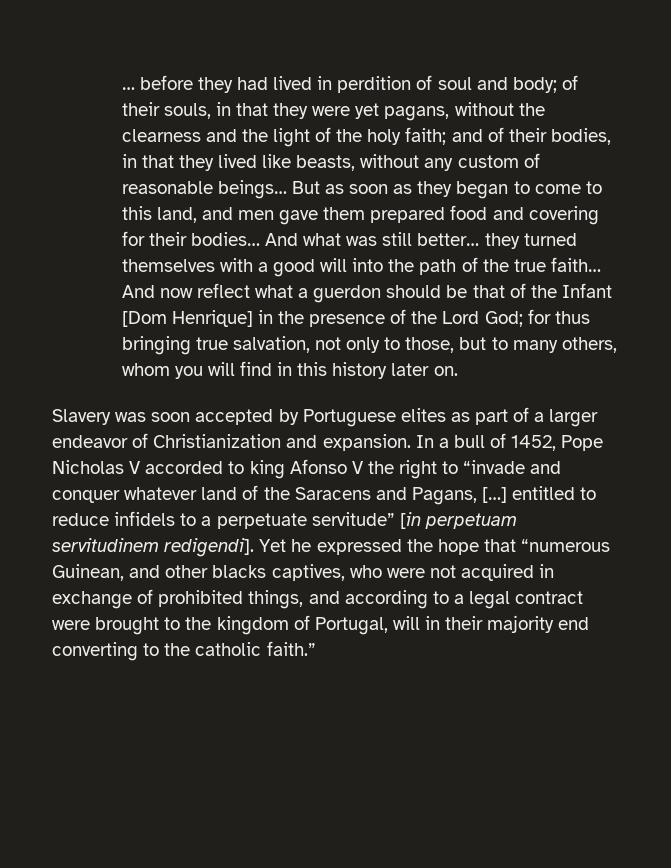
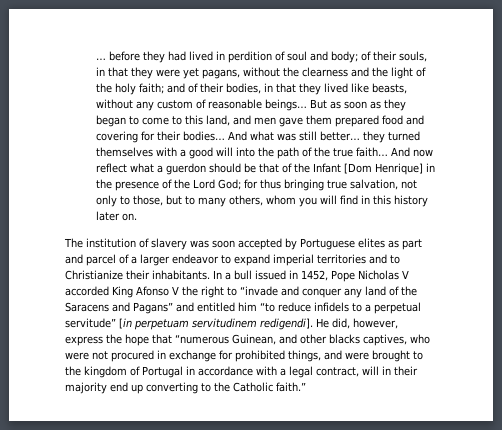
- Slavery was soon accepted by Portuguese elites as part of a larger endeavor of Christianization and expansion.
+ The institution of slavery was soon accepted by Portuguese elites as part and parcel of a larger endeavor to expand imperial territories and to Christianize their inhabitants.
- In a bull of 1452, Pope Nicholas V accorded to king Afonso V the right to “invade and conquer whatever land of the Saracens and Pagans, […] entitled to reduce infidels to a perpetuate servitude” [in perpetuam servitudinem redigendi].
+ In a bull issued in 1452, Pope Nicholas V accorded King Afonso V the right to “invade and conquer any land of the Saracens and Pagans” and entitled him “to reduce infidels to a perpetual servitude” [in perpetuam servitudinem redigendi].
- Yet he expressed the hope that “numerous Guinean, and other blacks captives, who were not acquired in exchange of prohibited things, and according to a legal contract were brought to the kingdom of Portugal, will in their majority end converting to the catholic faith.”
+ He did, however, express the hope that “numerous Guinean, and other blacks captives, who were not procured in exchange for prohibited things, and were brought to the kingdom of Portugal in accordance with a legal contract, will in their majority end up converting to the Catholic faith.”

